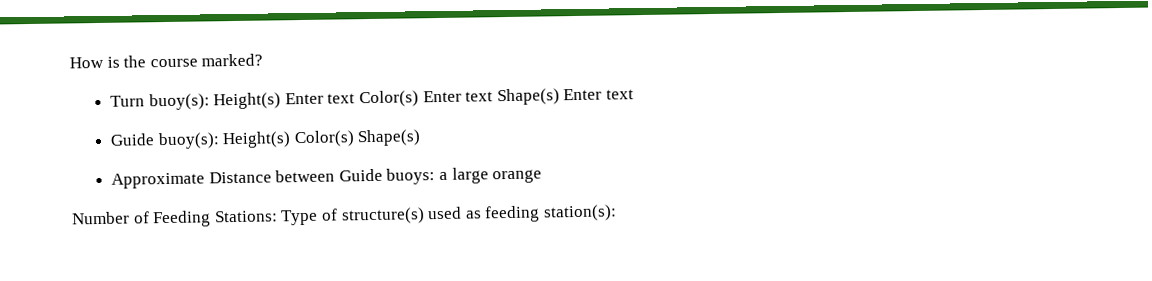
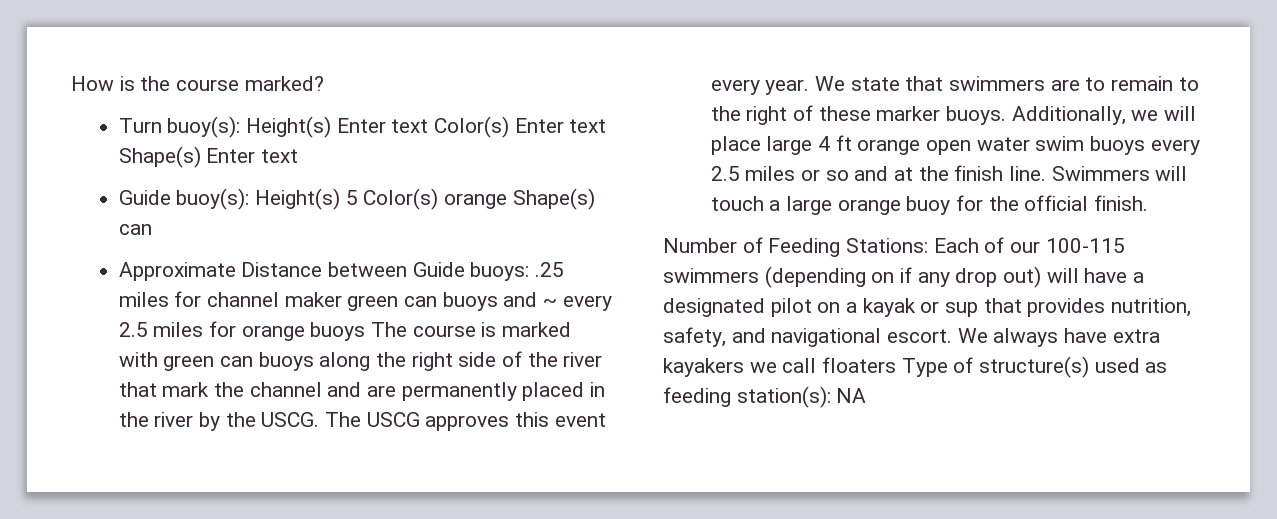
- Guide buoy(s): Height(s) Color(s) Shape(s)
+ Guide buoy(s): Height(s) 5 Color(s) orange Shape(s) can
- Approximate Distance between Guide buoys: a large orange
- Number of Feeding Stations: Type of structure(s) used as feeding station(s):
+ Approximate Distance between Guide buoys: .25 miles for channel maker green can buoys and ~ every 2.5 miles for orange buoys The course is marked with green can buoys along the right side of the river that mark the channel and are permanently placed in the river by the USCG. The USCG approves this event every year. We state that swimmers are to remain to the right of these marker buoys. Additionally, we will place large 4 ft orange open water swim buoys every 2.5 miles or so and at the finish line. Swimmers will touch a large orange buoy for the official finish.
+ Number of Feeding Stations: Each of our 100-115 swimmers (depending on if any drop out) will have a designated pilot on a kayak or sup that provides nutrition, safety, and navigational escort. We always have extra kayakers we call floaters Type of structure(s) used as feeding station(s): NA

